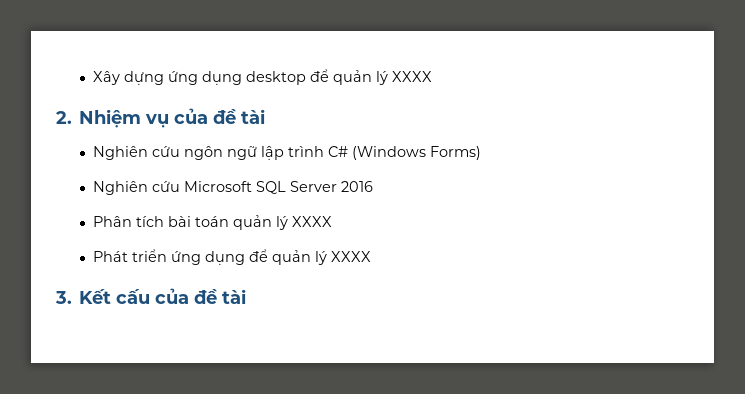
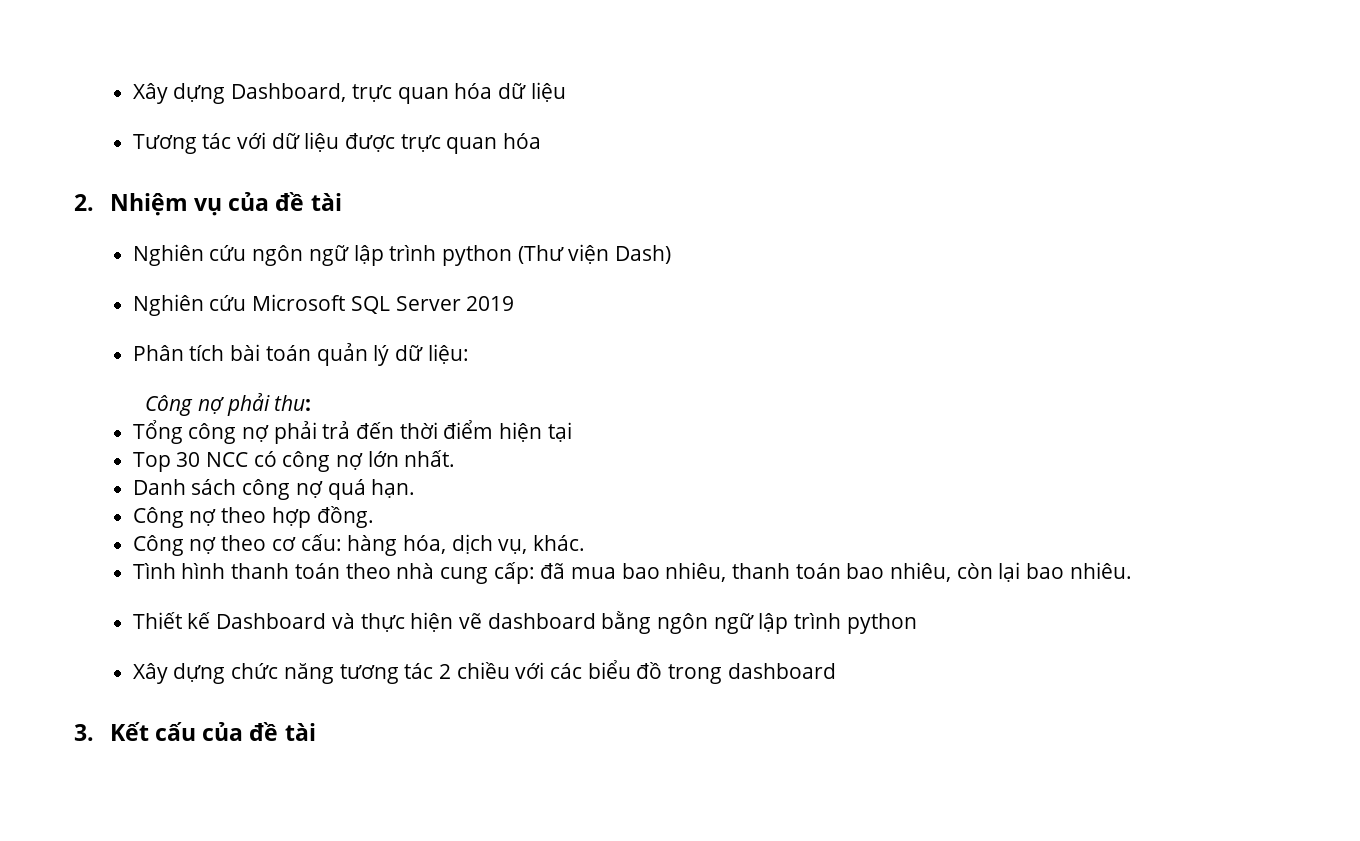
- Xây dựng ứng dụng desktop để quản lý XXXX
+ Xây dựng Dashboard, trực quan hóa dữ liệu
+ Tương tác với dữ liệu được trực quan hóa
- Nghiên cứu ngôn ngữ lập trình C# (Windows Forms)
+ Nghiên cứu ngôn ngữ lập trình python (Thư viện Dash)
- Nghiên cứu Microsoft SQL Server 2016
+ Nghiên cứu Microsoft SQL Server 2019
- Phân tích bài toán quản lý XXXX
- Phát triển ứng dụng để quản lý XXXX
+ Phân tích bài toán quản lý dữ liệu:
+ Công nợ phải thu:
+ Tổng công nợ phải trả đến thời điểm hiện tại
+ Top 30 NCC có công nợ lớn nhất.
+ Danh sách công nợ quá hạn.
+ Công nợ theo hợp đồng.
+ Công nợ theo cơ cấu: hàng hóa, dịch vụ, khác.
+ Tình hình thanh toán theo nhà cung cấp: đã mua bao nhiêu, thanh toán bao nhiêu, còn lại bao nhiêu.
+ Thiết kế Dashboard và thực hiện vẽ dashboard bằng ngôn ngữ lập trình python
+ Xây dựng chức năng tương tác 2 chiều với các biểu đồ trong dashboard

